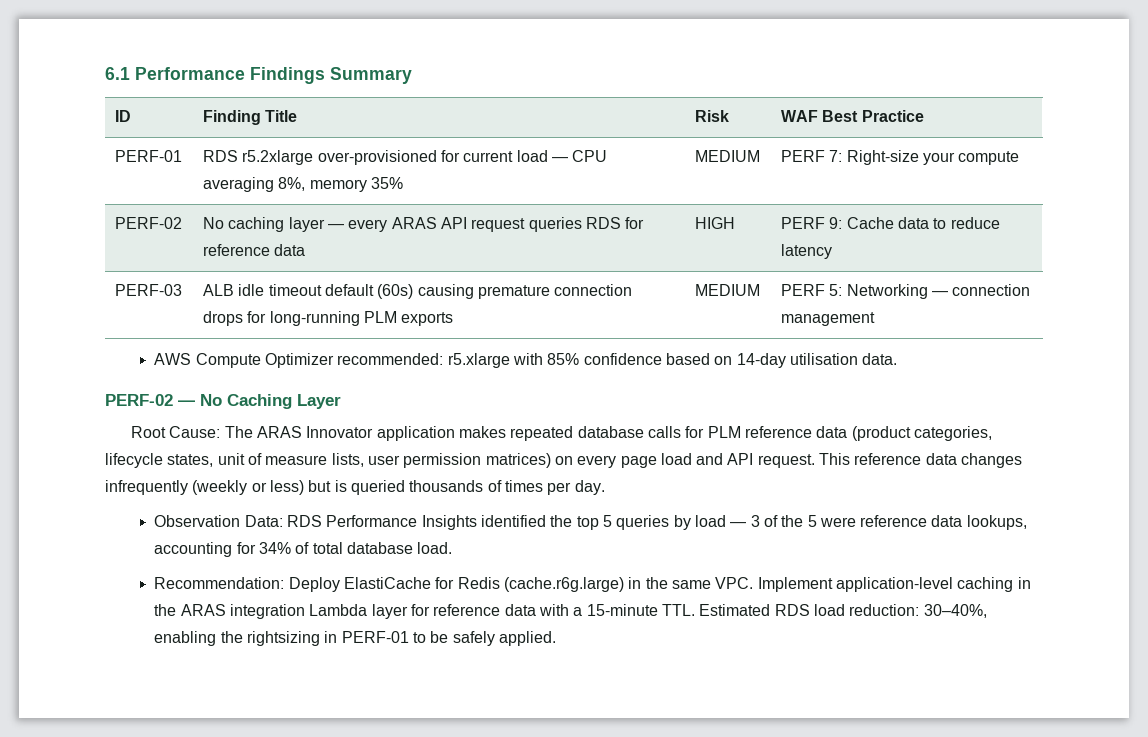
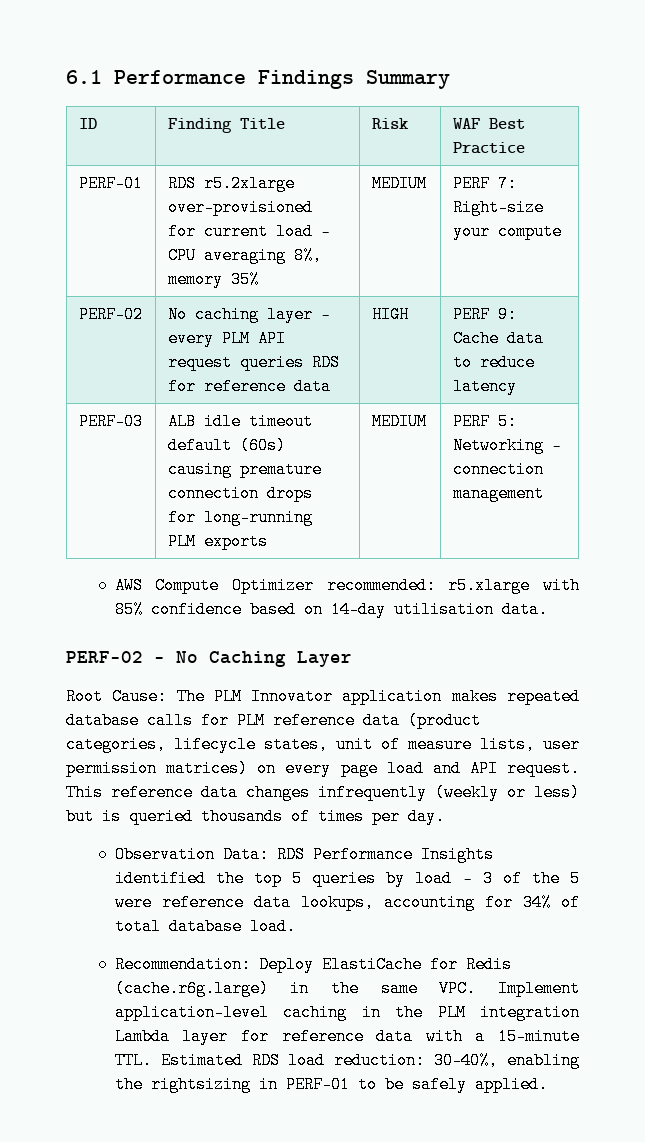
- PERF-02 | No caching layer — every ARAS API request queries RDS for reference data | HIGH | PERF 9: Cache data to reduce latency
+ PERF-02 | No caching layer — every PLM API request queries RDS for reference data | HIGH | PERF 9: Cache data to reduce latency
- Root Cause: The ARAS Innovator application makes repeated database calls for PLM reference data (product categories, lifecycle states, unit of measure lists, user permission matrices) on every page load and API request.
+ Root Cause: The PLM Innovator application makes repeated database calls for PLM reference data (product categories, lifecycle states, unit of measure lists, user permission matrices) on every page load and API request.
- Recommendation: Deploy ElastiCache for Redis (cache.r6g.large) in the same VPC. Implement application-level caching in the ARAS integration Lambda layer for reference data with a 15-minute TTL. Estimated RDS load reduction: 30–40%, enabling the rightsizing in PERF-01 to be safely applied.
+ Recommendation: Deploy ElastiCache for Redis (cache.r6g.large) in the same VPC. Implement application-level caching in the PLM integration Lambda layer for reference data with a 15-minute TTL. Estimated RDS load reduction: 30–40%, enabling the rightsizing in PERF-01 to be safely applied.

